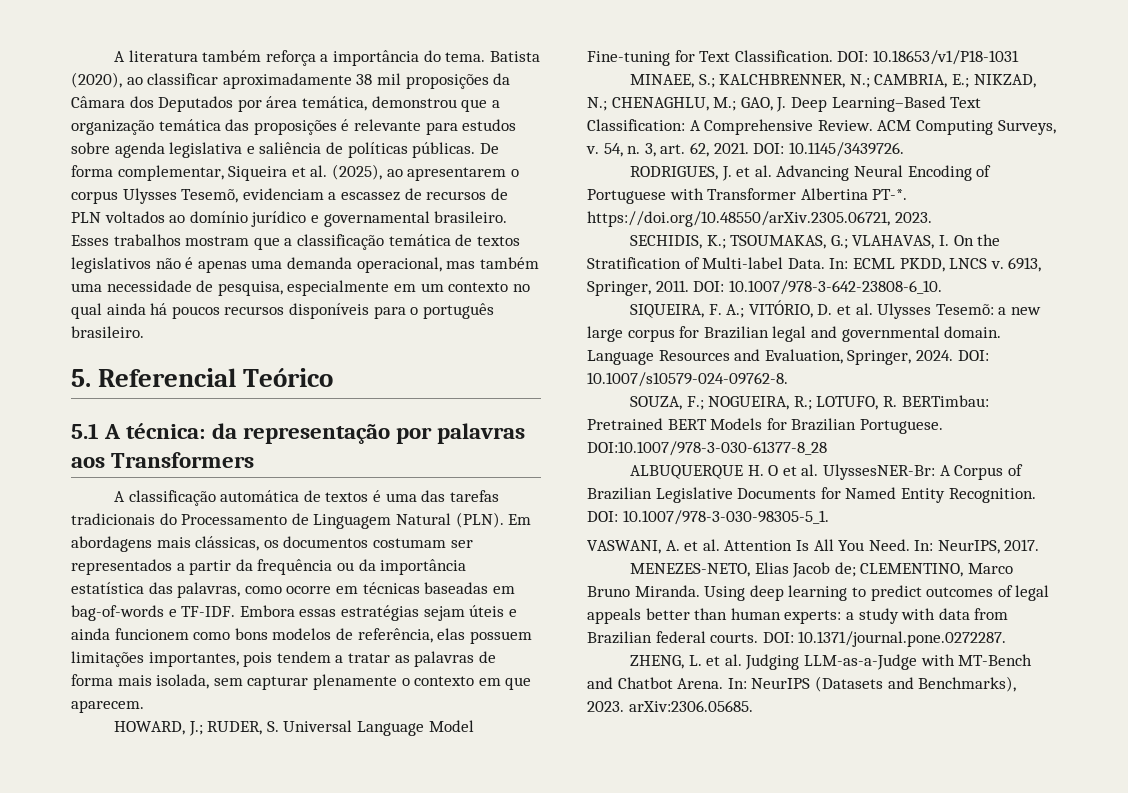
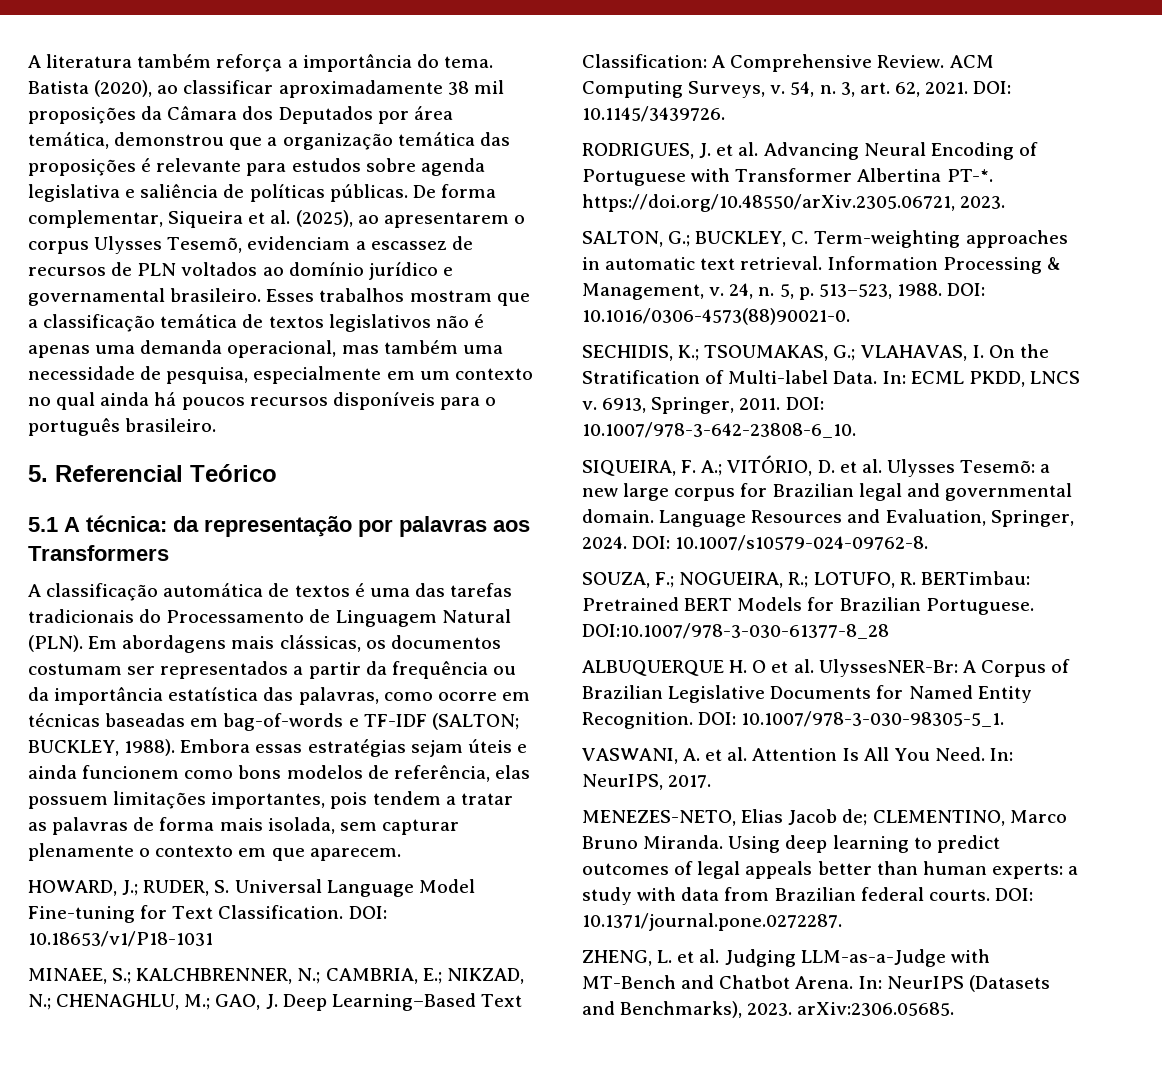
- Em abordagens mais clássicas, os documentos costumam ser representados a partir da frequência ou da importância estatística das palavras, como ocorre em técnicas baseadas em bag-of-words e TF-IDF.
+ Em abordagens mais clássicas, os documentos costumam ser representados a partir da frequência ou da importância estatística das palavras, como ocorre em técnicas baseadas em bag-of-words e TF-IDF (SALTON; BUCKLEY, 1988).
+ SALTON, G.; BUCKLEY, C. Term-weighting approaches in automatic text retrieval. Information Processing & Management, v. 24, n. 5, p. 513–523, 1988. DOI: 10.1016/0306-4573(88)90021-0.

